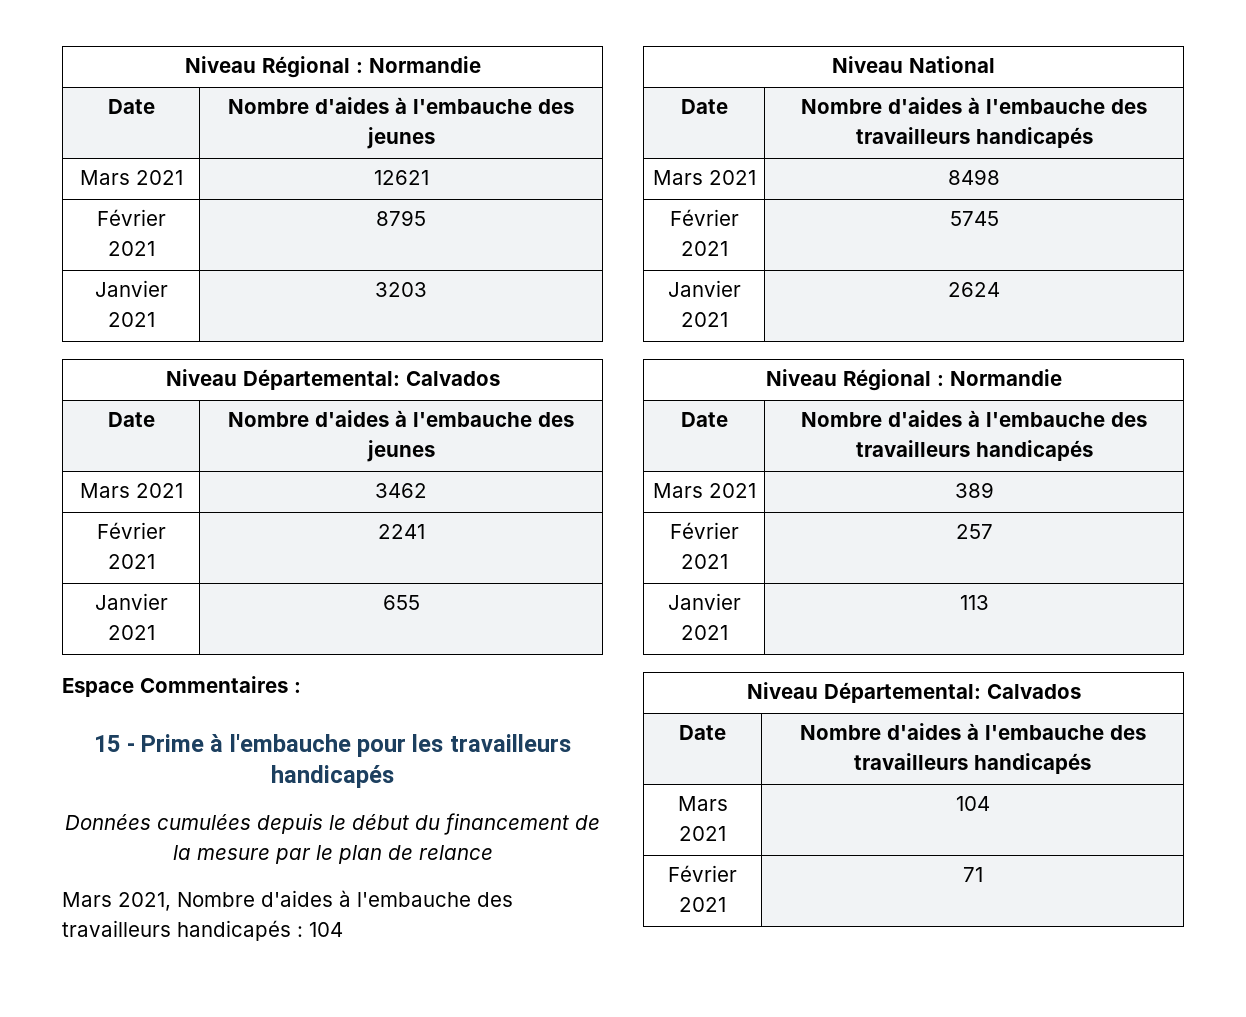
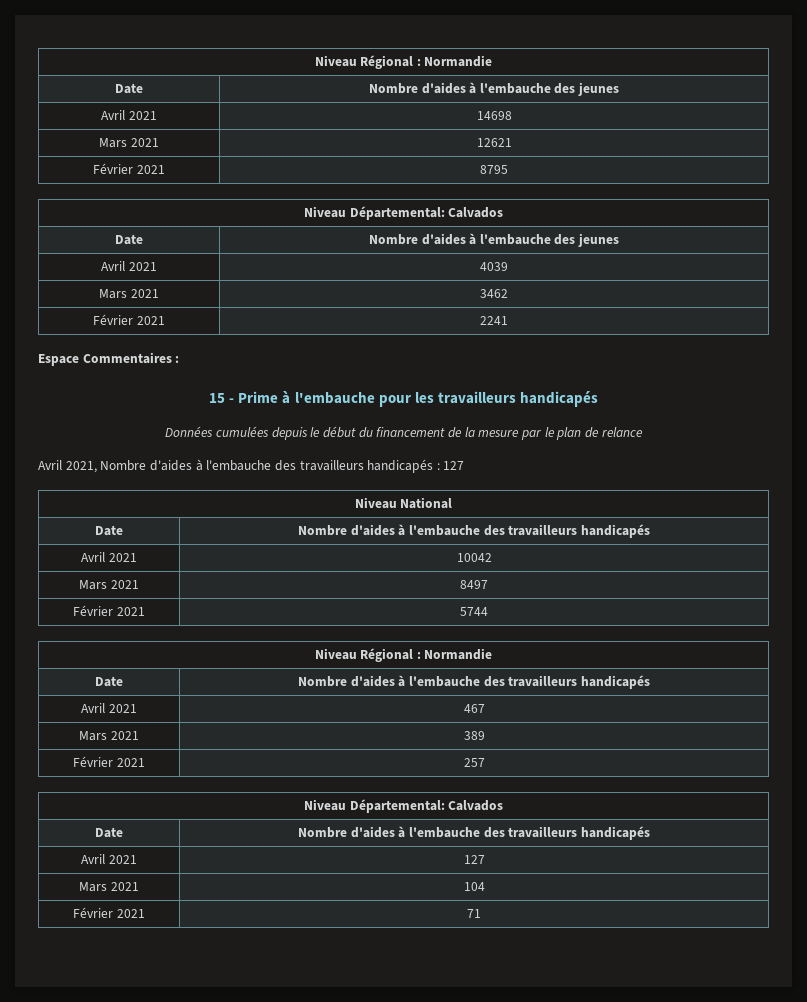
+ Avril 2021 | 14698
- Janvier 2021 | 3203
+ Avril 2021 | 4039
- Janvier 2021 | 655
- Mars 2021, Nombre d'aides à l'embauche des travailleurs handicapés : 104
+ Avril 2021, Nombre d'aides à l'embauche des travailleurs handicapés : 127
- Mars 2021 | 8498
- Février 2021 | 5745
- Janvier 2021 | 2624
+ Avril 2021 | 10042
+ Mars 2021 | 8497
+ Février 2021 | 5744
+ Avril 2021 | 467
- Janvier 2021 | 113
+ Avril 2021 | 127

